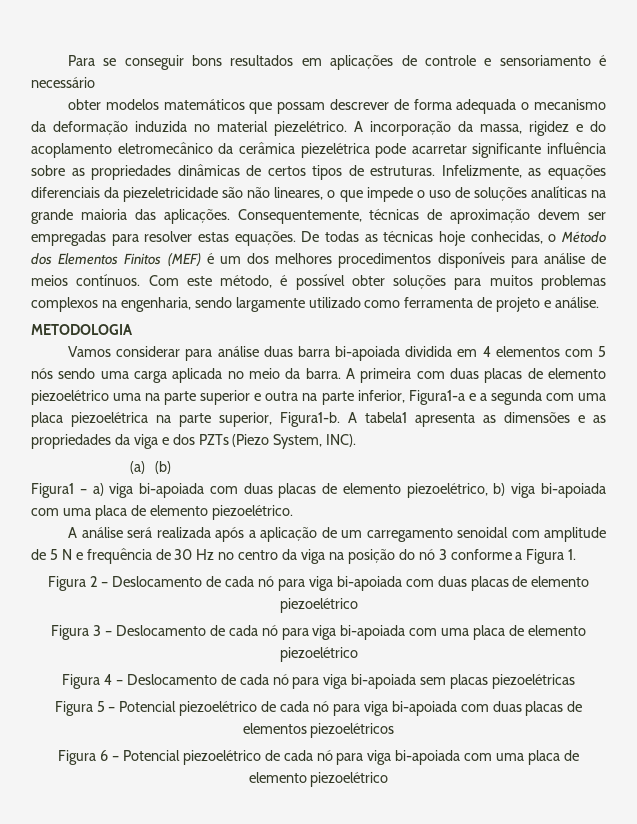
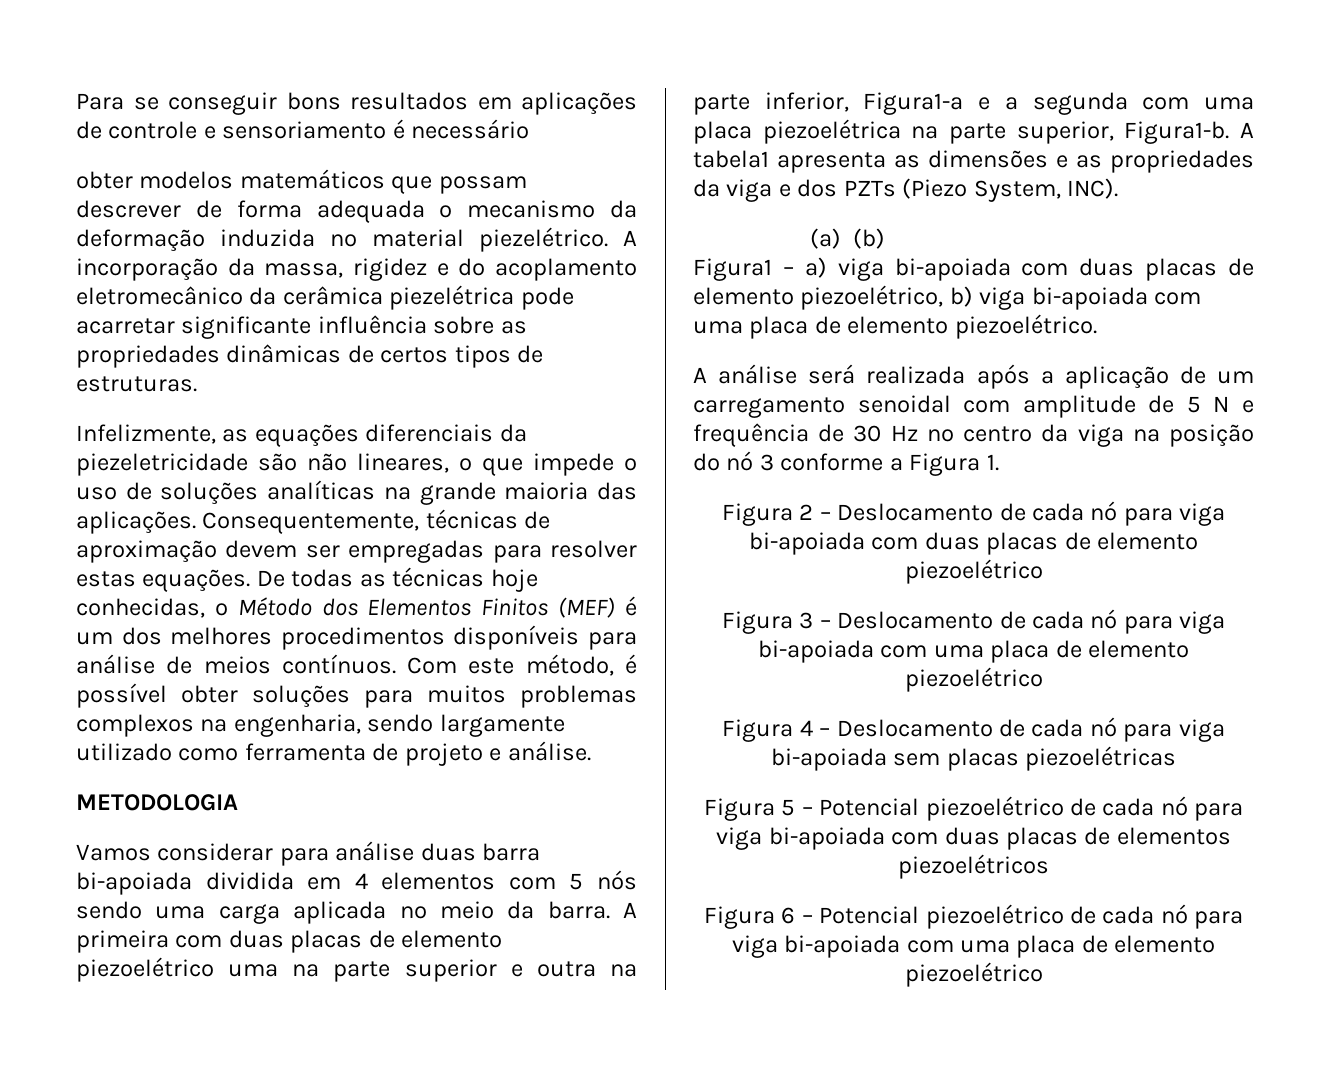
- A incorporação da massa, rigidez e do acoplamento eletromecânico da cerâmica piezelétrica pode acarretar significante influência sobre as propriedades dinâmicas de certos tipos de estruturas. Infelizmente, as equações diferenciais da piezeletricidade são não lineares, o que impede o uso de soluções analíticas na grande maioria das aplicações.
+ A incorporação da massa, rigidez e do acoplamento eletromecânico da cerâmica piezelétrica pode acarretar significante influência sobre as propriedades dinâmicas de certos tipos de estruturas.
+ Infelizmente, as equações diferenciais da piezeletricidade são não lineares, o que impede o uso de soluções analíticas na grande maioria das aplicações.

